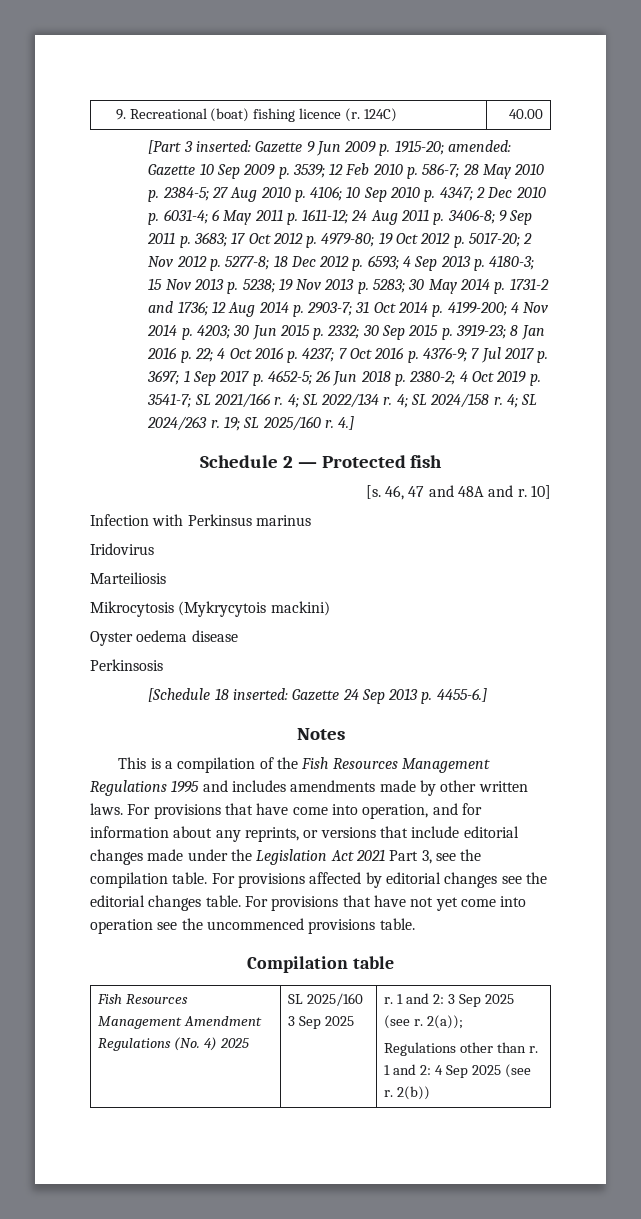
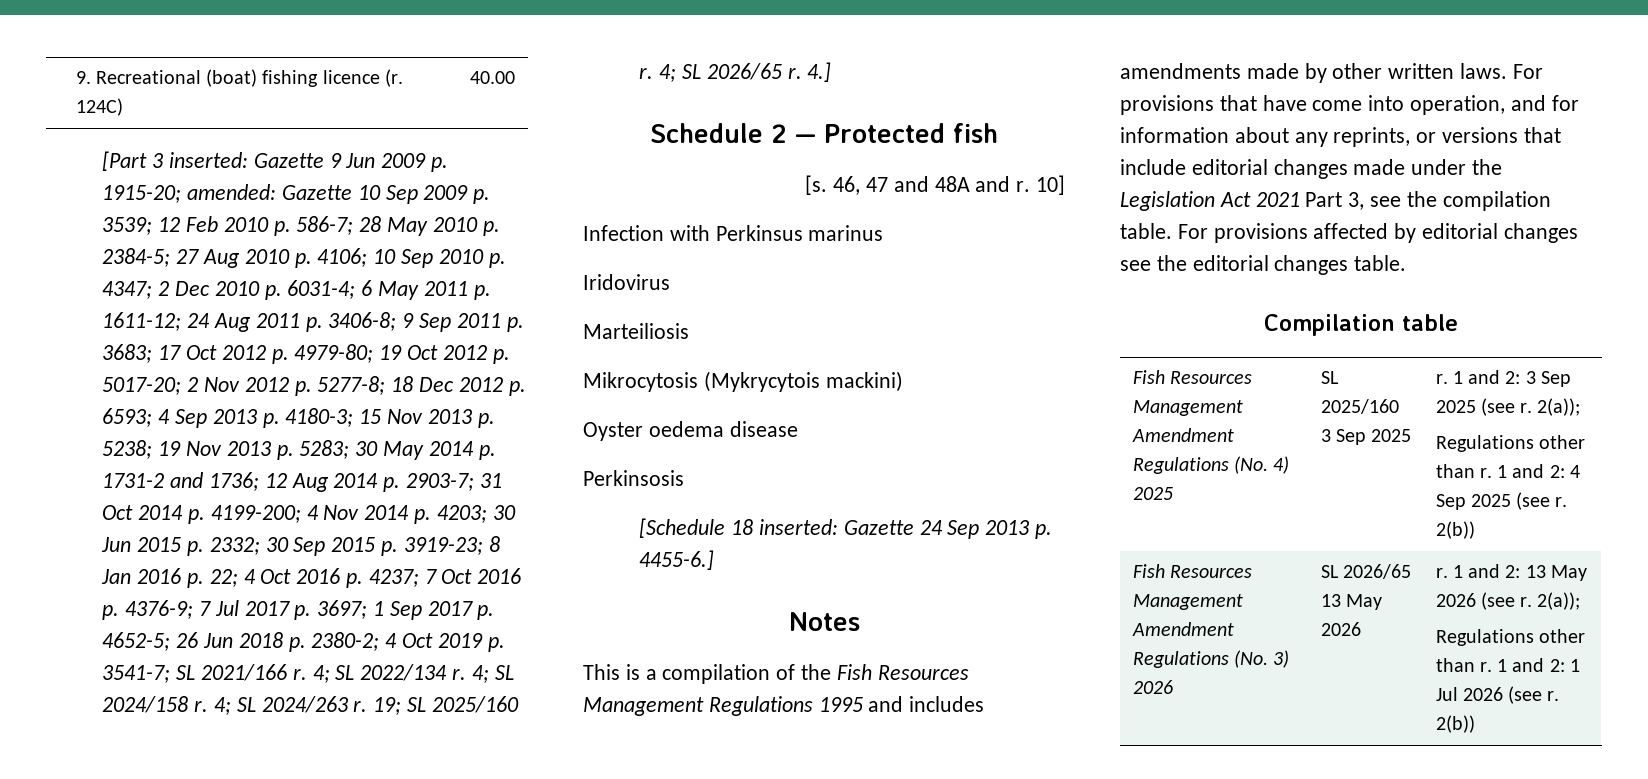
+ 4; SL 2026/65 r.
- For provisions that have not yet come into operation see the uncommenced provisions table.
+ Fish Resources Management Amendment Regulations (No. 3) 2026 | SL 2026/65 13 May 2026 | r. 1 and 2: 13 May 2026 (see r. 2(a));
+ Regulations other than r. 1 and 2: 1 Jul 2026 (see r. 2(b))

